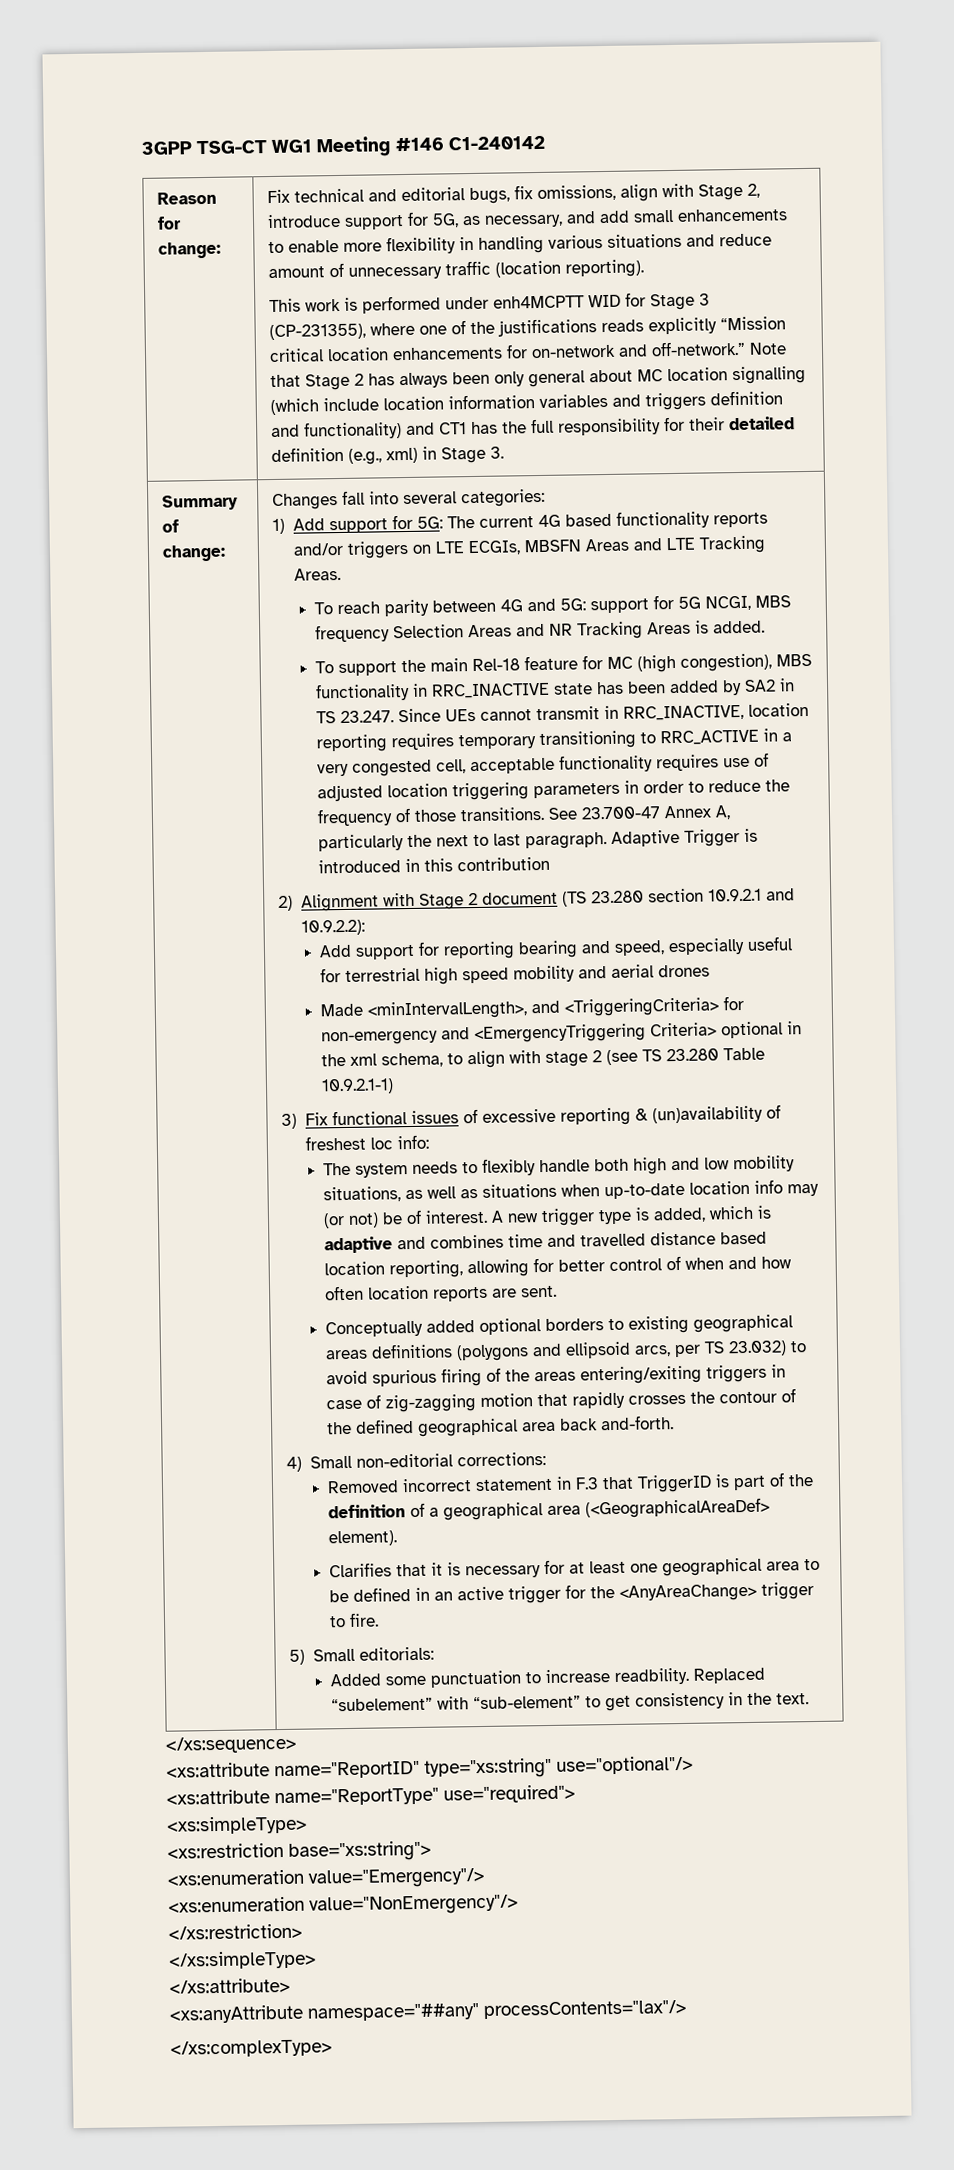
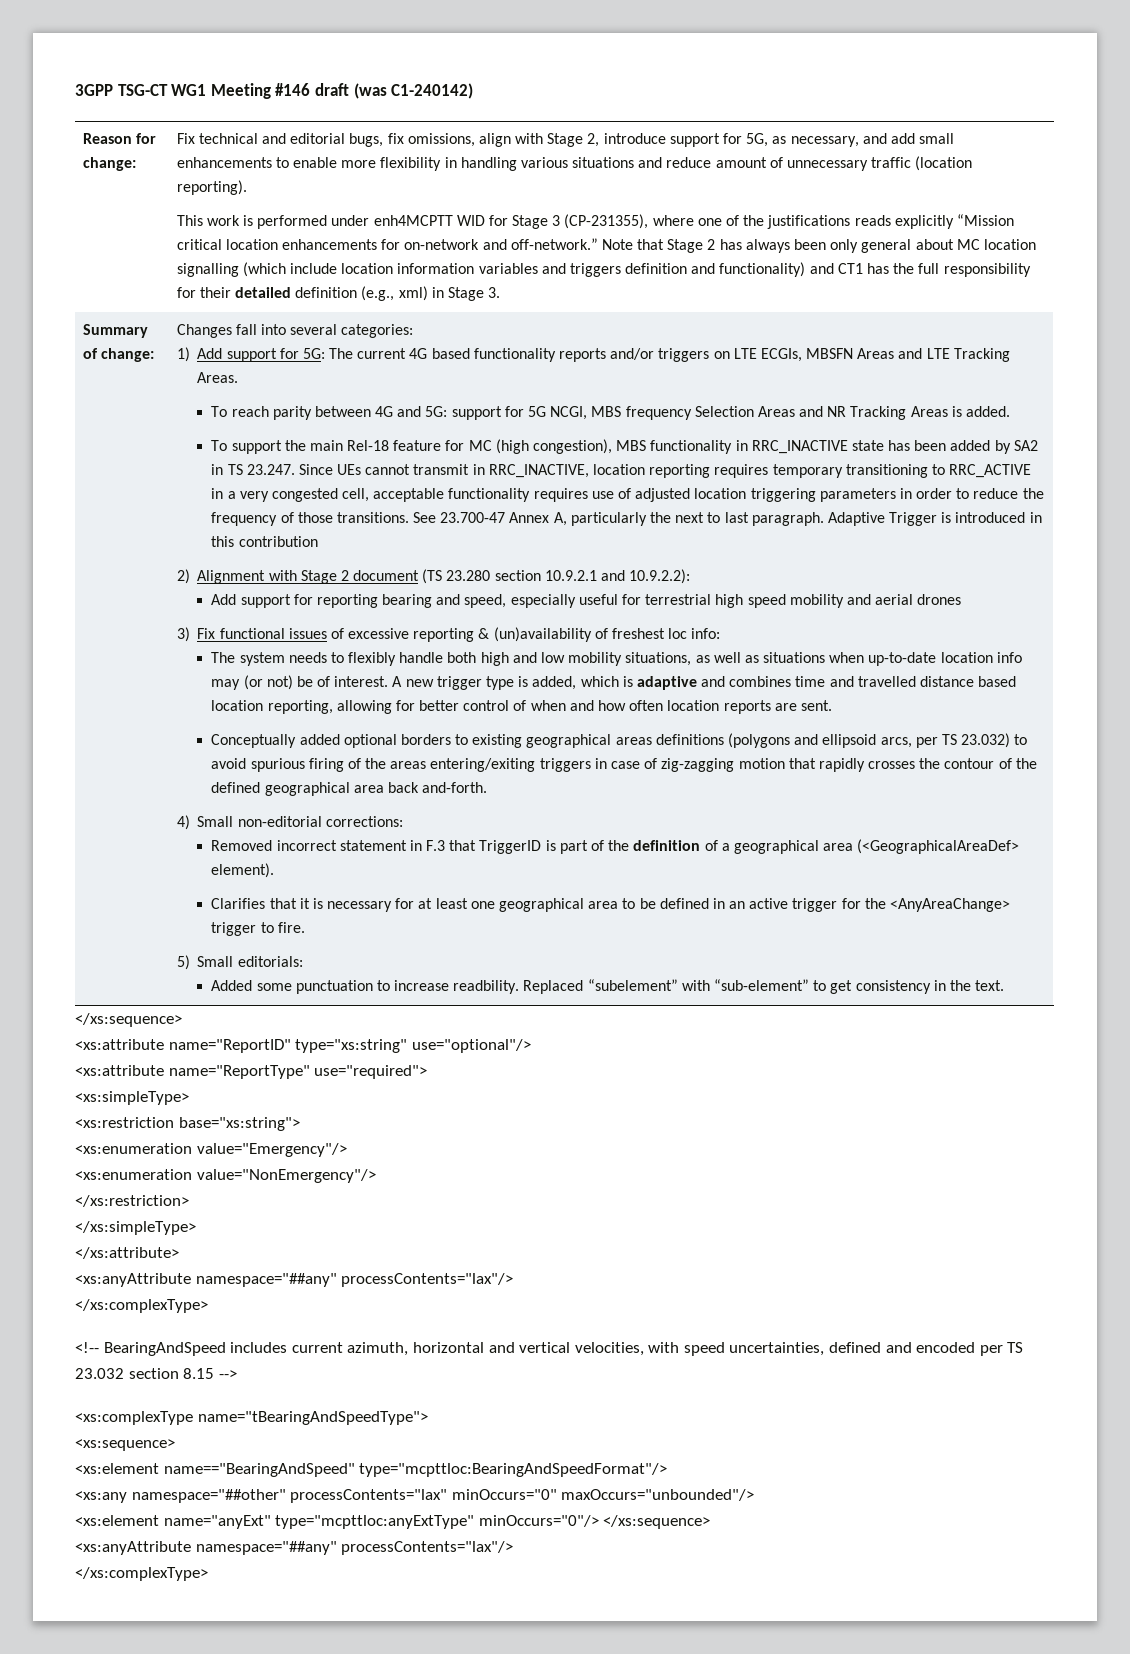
- 3GPP TSG-CT WG1 Meeting #146 C1-240142
+ 3GPP TSG-CT WG1 Meeting #146 draft (was C1-240142)
- Made <minIntervalLength>, and <TriggeringCriteria> for non-emergency and <EmergencyTriggering Criteria> optional in the xml schema, to align with stage 2 (see TS 23.280 Table 10.9.2.1-1)
+ <!-- BearingAndSpeed includes current azimuth, horizontal and vertical velocities, with speed uncertainties, defined and encoded per TS 23.032 section 8.15 -->
+ <xs:complexType name="tBearingAndSpeedType">
+ <xs:sequence>
+ <xs:element name=="BearingAndSpeed" type="mcpttloc:BearingAndSpeedFormat"/>
+ <xs:any namespace="##other" processContents="lax" minOccurs="0" maxOccurs="unbounded"/>
+ <xs:element name="anyExt" type="mcpttloc:anyExtType" minOccurs="0"/> </xs:sequence>
+ <xs:anyAttribute namespace="##any" processContents="lax"/>
+ </xs:complexType>

